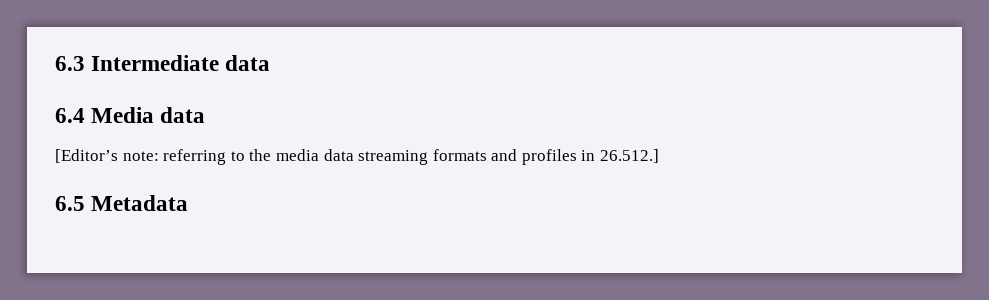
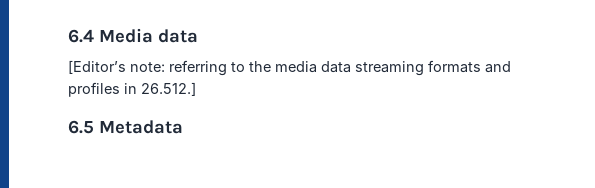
- 6.3 Intermediate data

